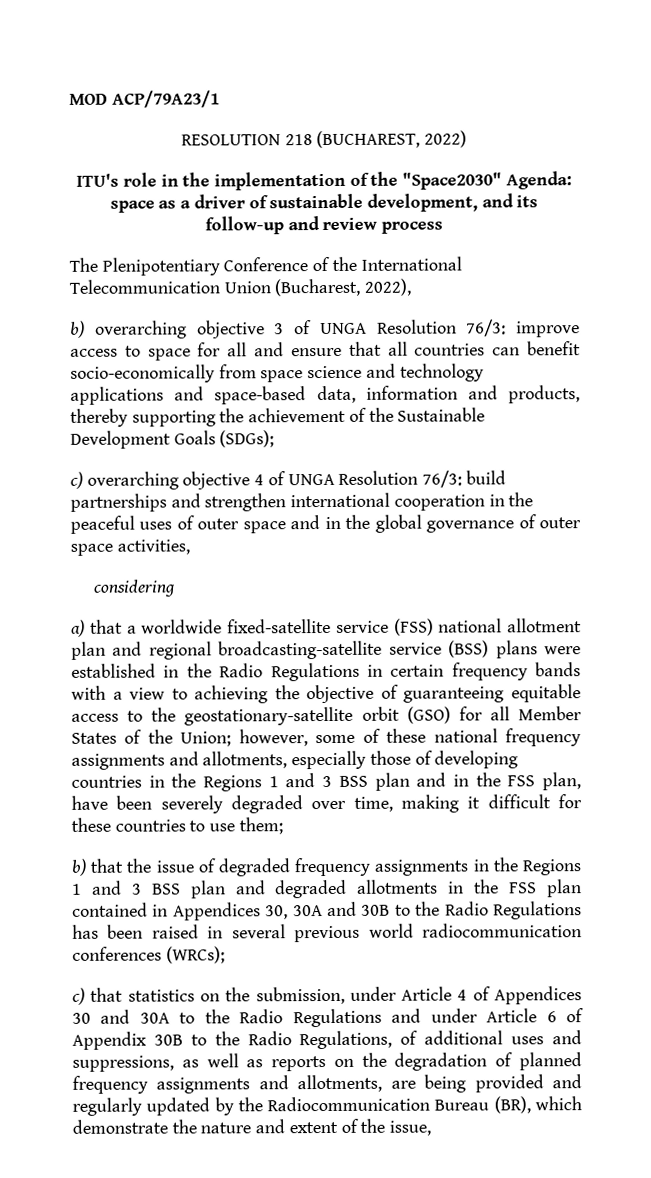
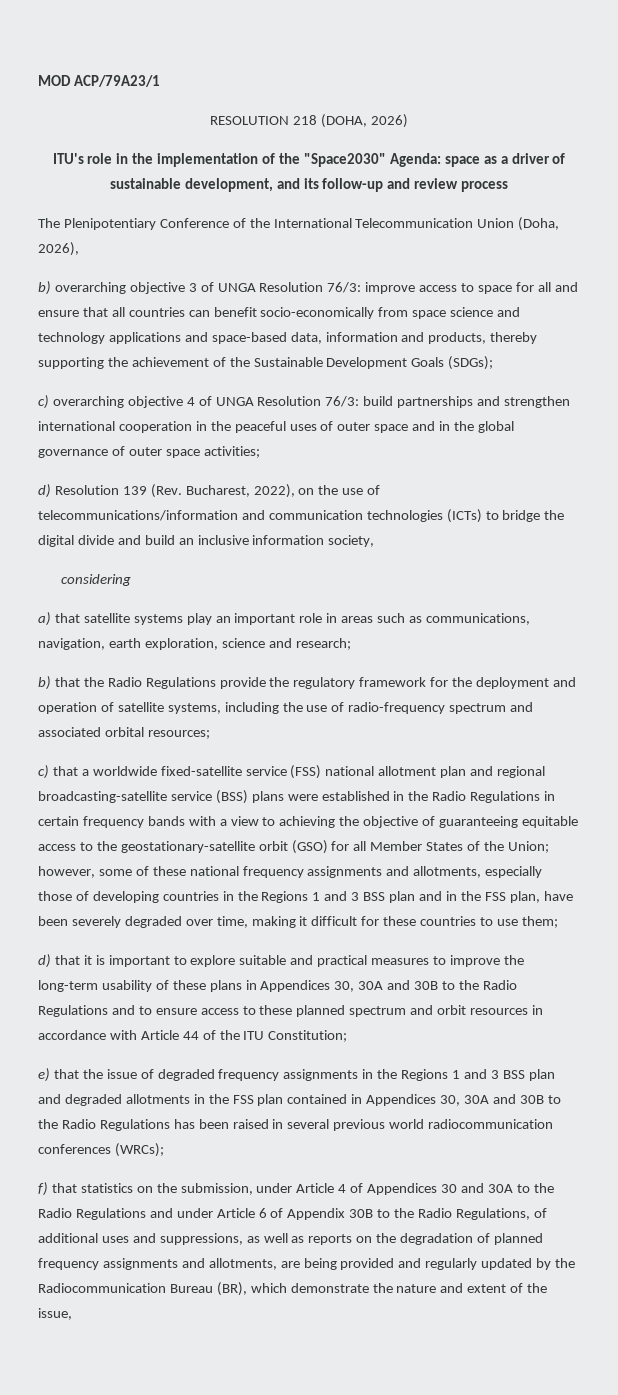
- RESOLUTION 218 (BUCHAREST, 2022)
+ RESOLUTION 218 (DOHA, 2026)
- The Plenipotentiary Conference of the International Telecommunication Union (Bucharest, 2022),
+ The Plenipotentiary Conference of the International Telecommunication Union (Doha, 2026),
- build partnerships and strengthen international cooperation in the peaceful uses of outer space and in the global governance of outer space activities,
+ build partnerships and strengthen international cooperation in the peaceful uses of outer space and in the global governance of outer space activities;
+ d) Resolution 139 (Rev. Bucharest, 2022), on the use of telecommunications/information and communication technologies (ICTs) to bridge the digital divide and build an inclusive information society,
  considering
- a) that a worldwide fixed-satellite service (FSS) national allotment plan and regional broadcasting-satellite service (BSS) plans were established in the Radio Regulations in certain frequency bands with a view to achieving the objective of guaranteeing equitable access to the geostationary-satellite orbit (GSO) for all Member States of the Union;
+ a) that satellite systems play an important role in areas such as communications, navigation, earth exploration, science and research;
+ b) that the Radio Regulations provide the regulatory framework for the deployment and operation of satellite systems, including the use of radio-frequency spectrum and associated orbital resources;
+ c) that a worldwide fixed-satellite service (FSS) national allotment plan and regional broadcasting-satellite service (BSS) plans were established in the Radio Regulations in certain frequency bands with a view to achieving the objective of guaranteeing equitable access to the geostationary-satellite orbit (GSO) for all Member States of the Union;
- b) that the issue of degraded frequency assignments in the Regions 1 and 3 BSS plan and degraded allotments in the FSS plan contained in Appendices 30, 30A and 30B to the Radio Regulations has been raised in several previous world radiocommunication conferences (WRCs);
+ d) that it is important to explore suitable and practical measures to improve the long-term usability of these plans in Appendices 30, 30A and 30B to the Radio Regulations and to ensure access to these planned spectrum and orbit resources in accordance with Article 44 of the ITU Constitution;
+ e) that the issue of degraded frequency assignments in the Regions 1 and 3 BSS plan and degraded allotments in the FSS plan contained in Appendices 30, 30A and 30B to the Radio Regulations has been raised in several previous world radiocommunication conferences (WRCs);
- c) that statistics on the submission, under Article 4 of Appendices 30 and 30A to the Radio Regulations and under Article 6 of Appendix 30B to the Radio Regulations, of additional uses and suppressions, as well as reports on the degradation of planned frequency assignments and allotments, are being provided and regularly updated by the Radiocommunication Bureau (BR), which demonstrate the nature and extent of the issue,
+ f) that statistics on the submission, under Article 4 of Appendices 30 and 30A to the Radio Regulations and under Article 6 of Appendix 30B to the Radio Regulations, of additional uses and suppressions, as well as reports on the degradation of planned frequency assignments and allotments, are being provided and regularly updated by the Radiocommunication Bureau (BR), which demonstrate the nature and extent of the issue,

